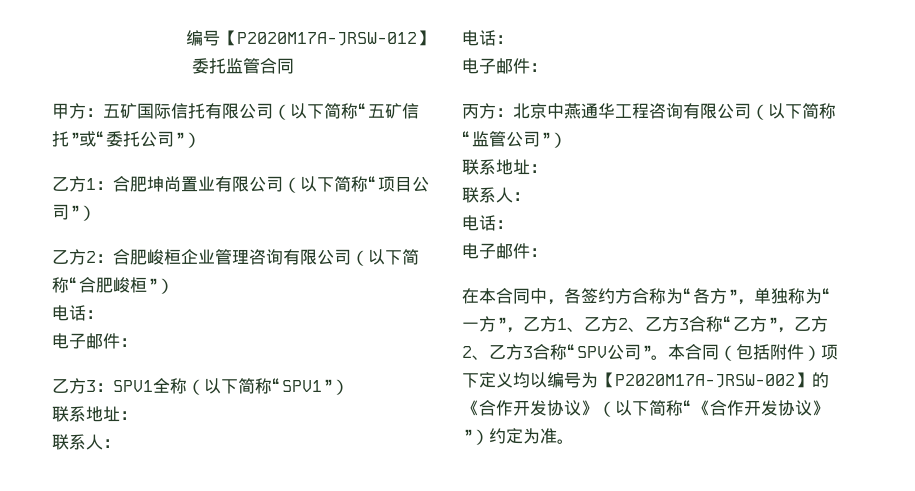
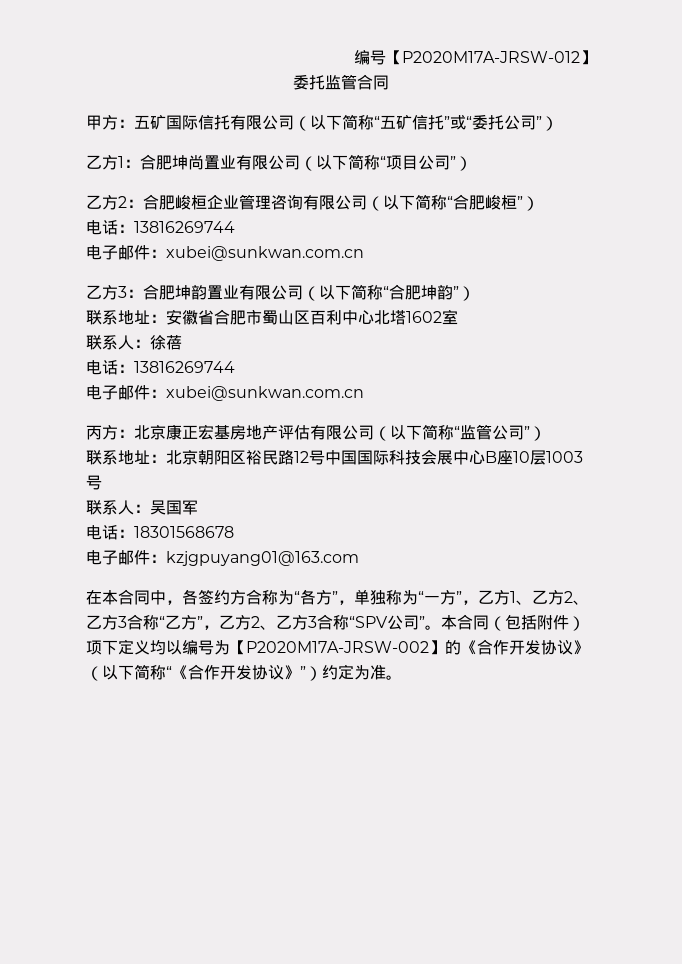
  乙方2：合肥峻桓企业管理咨询有限公司（以下简称“合肥峻桓”）
- 电话：
- 电子邮件：
+ 电话：13816269744
+ 电子邮件：xubei@sunkwan.com.cn
- 乙方3：SPV1全称（以下简称“SPV1”）
- 联系地址：
- 联系人：
- 电话：
- 电子邮件：
+ 乙方3：合肥坤韵置业有限公司（以下简称“合肥坤韵”）
+ 联系地址：安徽省合肥市蜀山区百利中心北塔1602室
+ 联系人：徐蓓
+ 电话：13816269744
+ 电子邮件：xubei@sunkwan.com.cn
- 丙方：北京中燕通华工程咨询有限公司（以下简称“监管公司”）
- 联系地址：
- 联系人：
- 电话：
- 电子邮件：
+ 丙方：北京康正宏基房地产评估有限公司（以下简称“监管公司”）
+ 联系地址：北京朝阳区裕民路12号中国国际科技会展中心B座10层1003号
+ 联系人：吴国军
+ 电话：18301568678
+ 电子邮件：kzjgpuyang01@163.com

